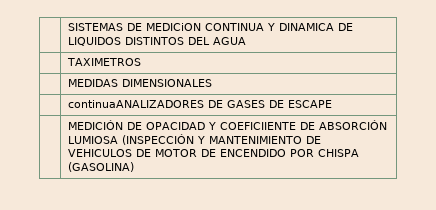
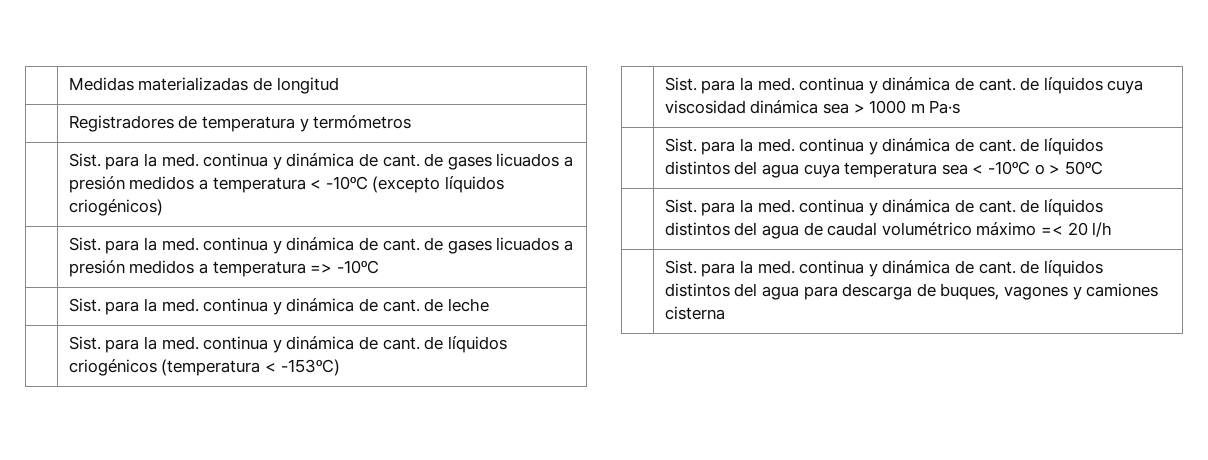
- | SISTEMAS DE MEDICiON CONTINUA Y DINAMICA DE LIQUIDOS DISTINTOS DEL AGUA
- | TAXIMETROS
- | MEDIDAS DIMENSIONALES
- | continuaANALIZADORES DE GASES DE ESCAPE
- | MEDICIÓN DE OPACIDAD Y COEFICIIENTE DE ABSORCIÓN LUMIOSA (INSPECCIÓN Y MANTENIMIENTO DE VEHICULOS DE MOTOR DE ENCENDIDO POR CHISPA (GASOLINA)
+ | Medidas materializadas de longitud
+ | Registradores de temperatura y termómetros
+ | Sist. para la med. continua y dinámica de cant. de gases licuados a presión medidos a temperatura < -10ºC (excepto líquidos criogénicos)
+ | Sist. para la med. continua y dinámica de cant. de gases licuados a presión medidos a temperatura => -10ºC
+ | Sist. para la med. continua y dinámica de cant. de leche
+ | Sist. para la med. continua y dinámica de cant. de líquidos criogénicos (temperatura < -153ºC)
+ | Sist. para la med. continua y dinámica de cant. de líquidos cuya viscosidad dinámica sea > 1000 m Pa·s
+ | Sist. para la med. continua y dinámica de cant. de líquidos distintos del agua cuya temperatura sea < -10ºC o > 50ºC
+ | Sist. para la med. continua y dinámica de cant. de líquidos distintos del agua de caudal volumétrico máximo =< 20 l/h
+ | Sist. para la med. continua y dinámica de cant. de líquidos distintos del agua para descarga de buques, vagones y camiones cisterna

